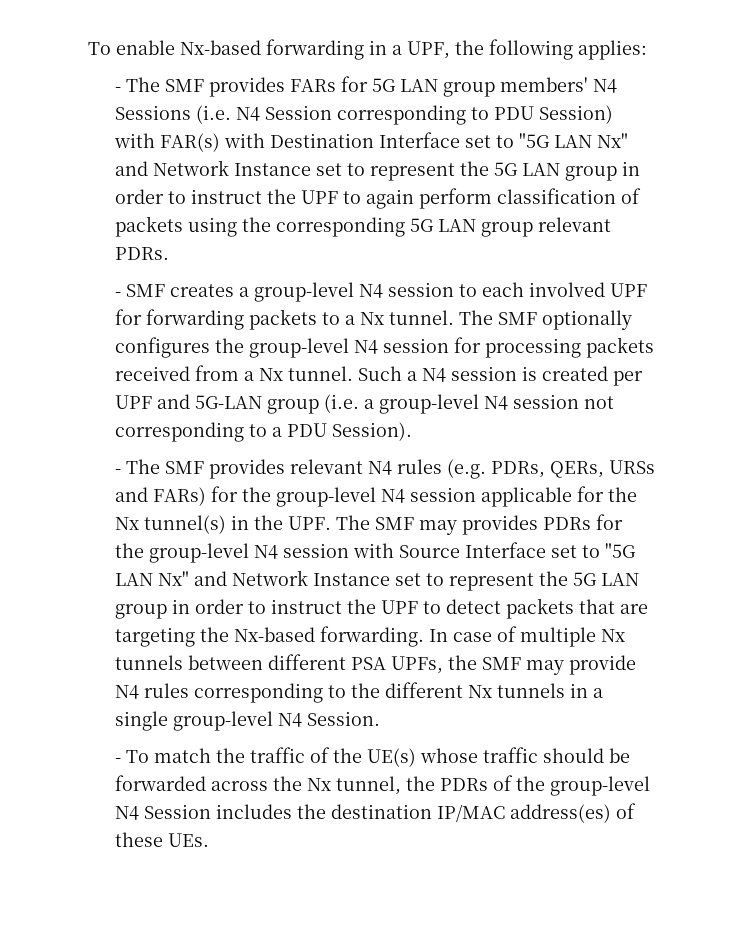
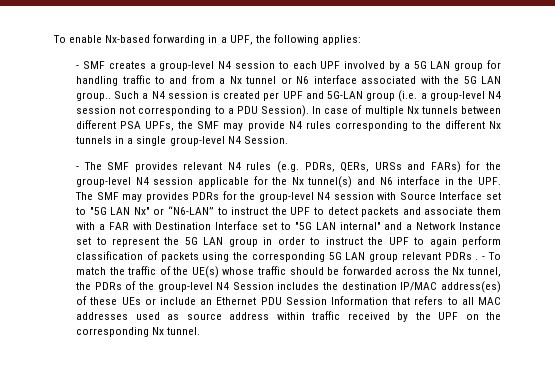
- - The SMF provides FARs for 5G LAN group members' N4 Sessions (i.e. N4 Session corresponding to PDU Session) with FAR(s) with Destination Interface set to "5G LAN Nx" and Network Instance set to represent the 5G LAN group in order to instruct the UPF to again perform classification of packets using the corresponding 5G LAN group relevant PDRs.
- - SMF creates a group-level N4 session to each involved UPF for forwarding packets to a Nx tunnel. The SMF optionally configures the group-level N4 session for processing packets received from a Nx tunnel.
+ - SMF creates a group-level N4 session to each UPF involved by a 5G LAN group for handling traffic to and from a Nx tunnel or N6 interface associated with the 5G LAN group..
- Such a N4 session is created per UPF and 5G-LAN group (i.e. a group-level N4 session not corresponding to a PDU Session).
- - The SMF provides relevant N4 rules (e.g. PDRs, QERs, URSs and FARs) for the group-level N4 session applicable for the Nx tunnel(s) in the UPF. The SMF may provides PDRs for the group-level N4 session with Source Interface set to "5G LAN Nx" and Network Instance set to represent the 5G LAN group in order to instruct the UPF to detect packets that are targeting the Nx-based forwarding. In case of multiple Nx tunnels between different PSA UPFs, the SMF may provide N4 rules corresponding to the different Nx tunnels in a single group-level N4 Session.
+ Such a N4 session is created per UPF and 5G-LAN group (i.e. a group-level N4 session not corresponding to a PDU Session). In case of multiple Nx tunnels between different PSA UPFs, the SMF may provide N4 rules corresponding to the different Nx tunnels in a single group-level N4 Session.
- - To match the traffic of the UE(s) whose traffic should be forwarded across the Nx tunnel, the PDRs of the group-level N4 Session includes the destination IP/MAC address(es) of these UEs.
+ - The SMF provides relevant N4 rules (e.g. PDRs, QERs, URSs and FARs) for the group-level N4 session applicable for the Nx tunnel(s) and N6 interface in the UPF. The SMF may provides PDRs for the group-level N4 session with Source Interface set to "5G LAN Nx" or “N6-LAN” to instruct the UPF to detect packets and associate them with a FAR with Destination Interface set to "5G LAN internal" and a Network Instance set to represent the 5G LAN group in order to instruct the UPF to again perform classification of packets using the corresponding 5G LAN group relevant PDRs . - To match the traffic of the UE(s) whose traffic should be forwarded across the Nx tunnel, the PDRs of the group-level N4 Session includes the destination IP/MAC address(es) of these UEs or include an Ethernet PDU Session Information that refers to all MAC addresses used as source address within traffic received by the UPF on the corresponding Nx tunnel.

